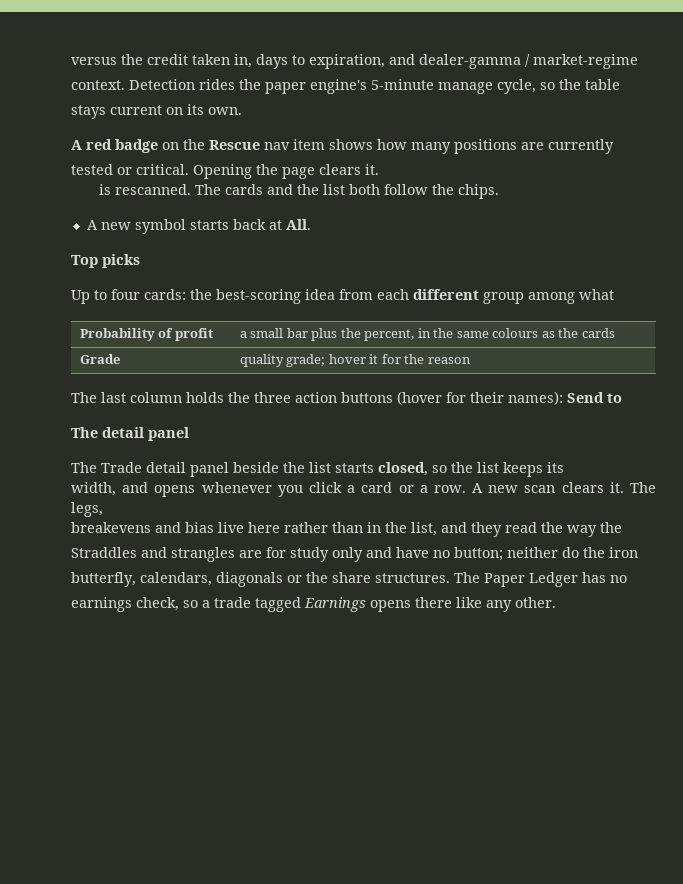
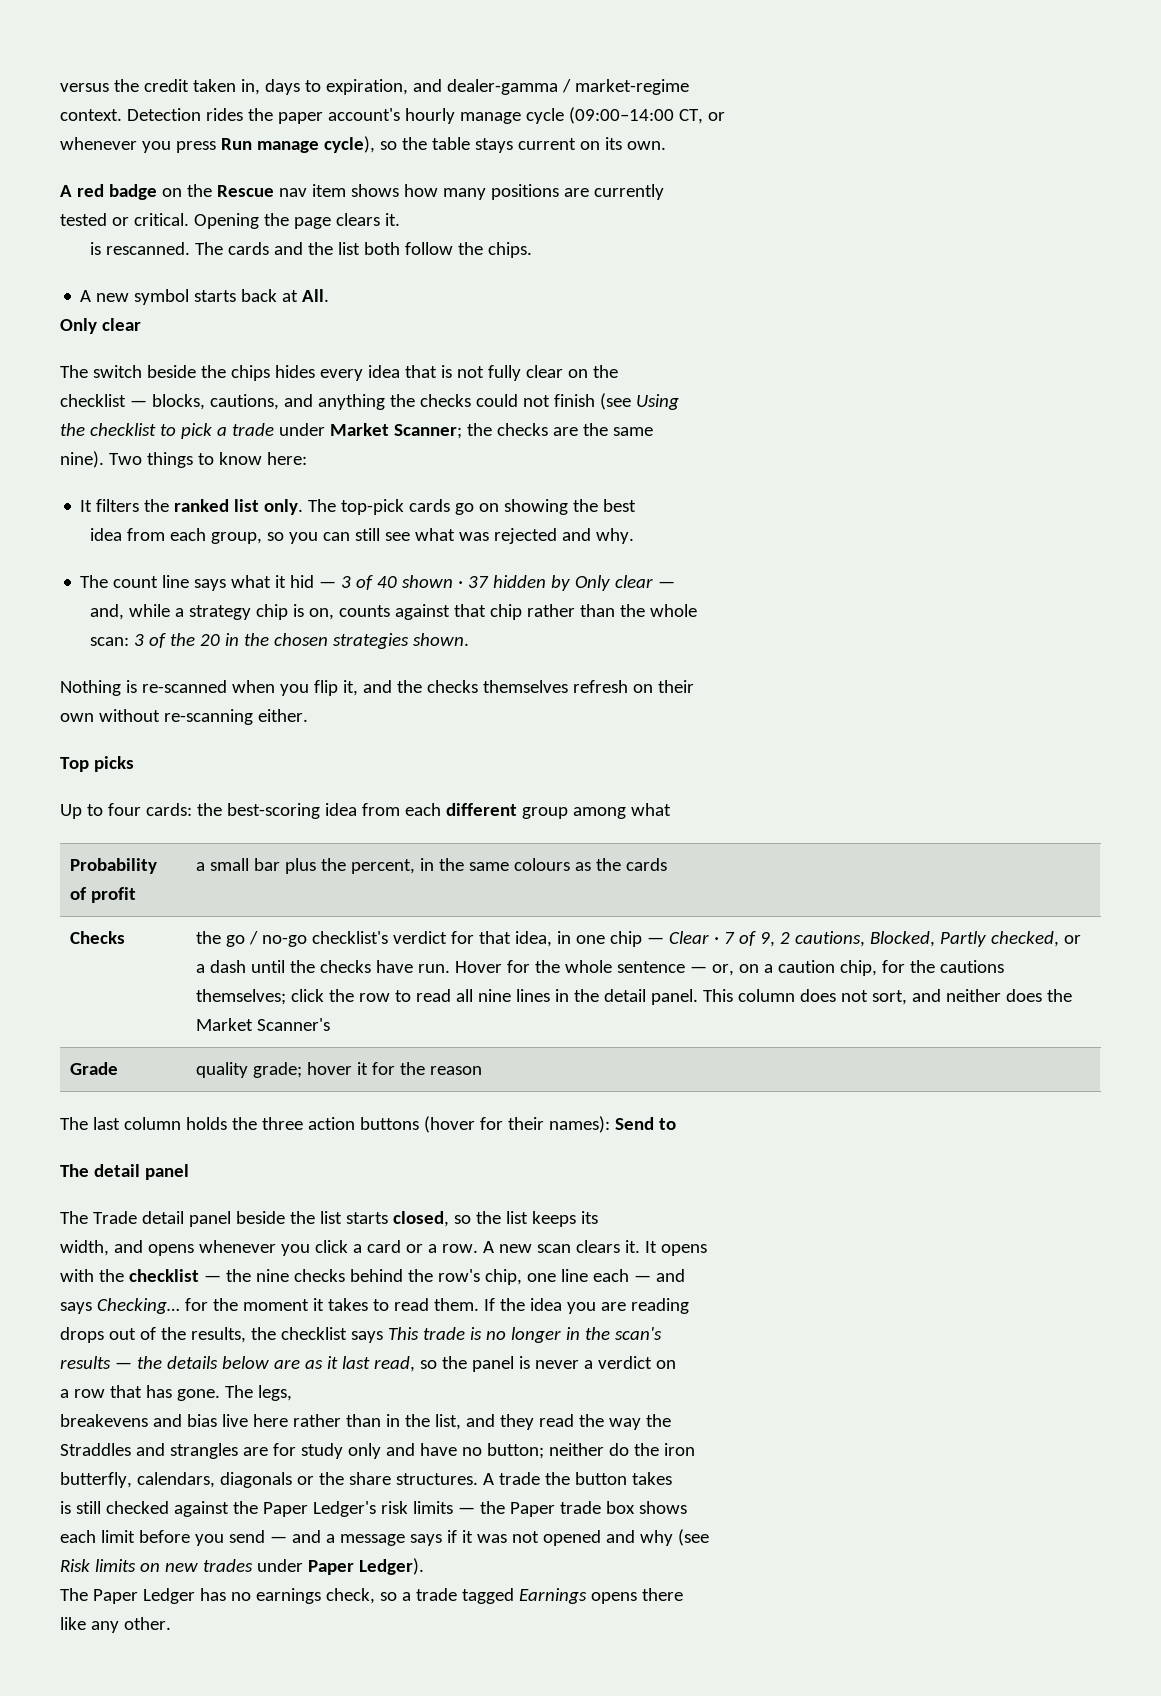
- Detection rides the paper engine's 5-minute manage cycle, so the table
- stays current on its own.
+ Detection rides the paper account's hourly manage cycle (09:00–14:00 CT, or
+ whenever you press Run manage cycle), so the table stays current on its own.
  A new symbol starts back at All.
+ Only clear
+ The switch beside the chips hides every idea that is not fully clear on the
+ checklist — blocks, cautions, and anything the checks could not finish (see Using
+ the checklist to pick a trade under Market Scanner; the checks are the same
+ nine). Two things to know here:
+ It filters the ranked list only. The top-pick cards go on showing the best
+ idea from each group, so you can still see what was rejected and why.
+ The count line says what it hid — 3 of 40 shown · 37 hidden by Only clear —
+ and, while a strategy chip is on, counts against that chip rather than the whole
+ scan: 3 of the 20 in the chosen strategies shown.
+ Nothing is re-scanned when you flip it, and the checks themselves refresh on their
+ own without re-scanning either.
+ Checks | the go / no-go checklist's verdict for that idea, in one chip — Clear · 7 of 9, 2 cautions, Blocked, Partly checked, or a dash until the checks have run. Hover for the whole sentence — or, on a caution chip, for the cautions themselves; click the row to read all nine lines in the detail panel. This column does not sort, and neither does the Market Scanner's
+ It opens
+ with the checklist — the nine checks behind the row's chip, one line each — and
+ says Checking… for the moment it takes to read them. If the idea you are reading
+ drops out of the results, the checklist says This trade is no longer in the scan's
+ results — the details below are as it last read, so the panel is never a verdict on
+ a row that has gone.
- butterfly, calendars, diagonals or the share structures. The Paper Ledger has no
- earnings check, so a trade tagged Earnings opens there like any other.
+ butterfly, calendars, diagonals or the share structures. A trade the button takes
+ is still checked against the Paper Ledger's risk limits — the Paper trade box shows
+ each limit before you send — and a message says if it was not opened and why (see
+ Risk limits on new trades under Paper Ledger).
+ The Paper Ledger has no earnings check, so a trade tagged Earnings opens there
+ like any other.

